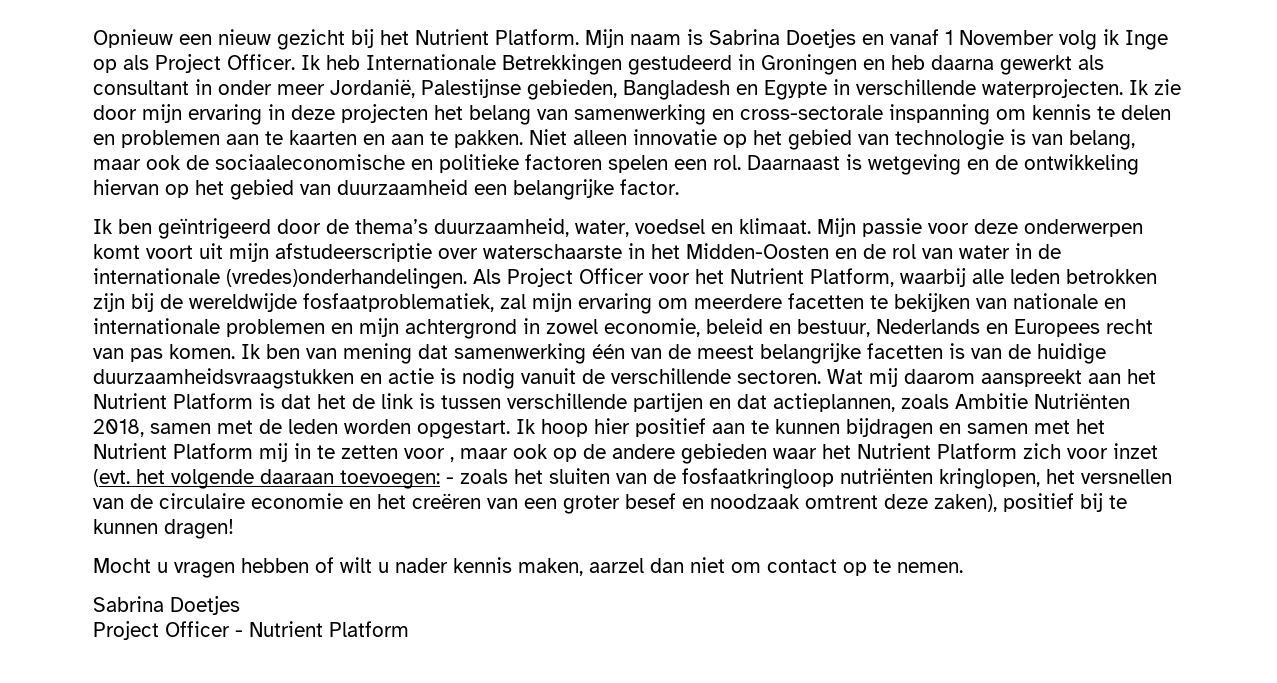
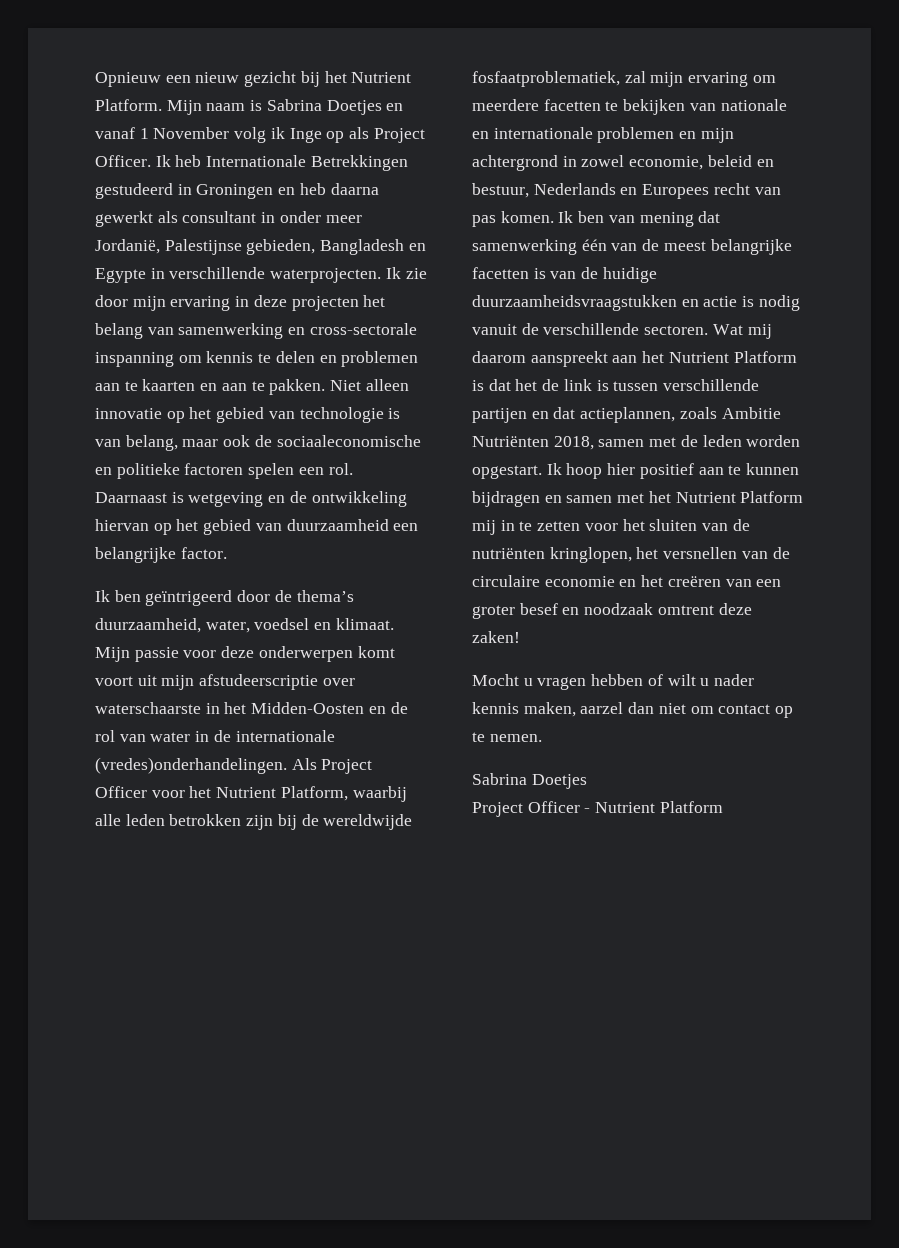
- Ik hoop hier positief aan te kunnen bijdragen en samen met het Nutrient Platform mij in te zetten voor , maar ook op de andere gebieden waar het Nutrient Platform zich voor inzet (evt. het volgende daaraan toevoegen: - zoals het sluiten van de fosfaatkringloop nutriënten kringlopen, het versnellen van de circulaire economie en het creëren van een groter besef en noodzaak omtrent deze zaken), positief bij te kunnen dragen!
+ Ik hoop hier positief aan te kunnen bijdragen en samen met het Nutrient Platform mij in te zetten voor het sluiten van de nutriënten kringlopen, het versnellen van de circulaire economie en het creëren van een groter besef en noodzaak omtrent deze zaken!

